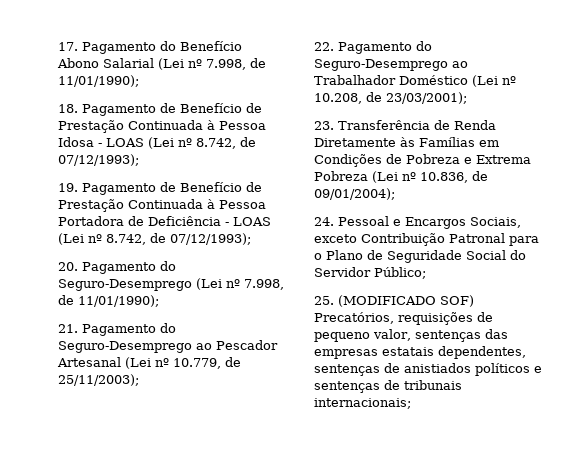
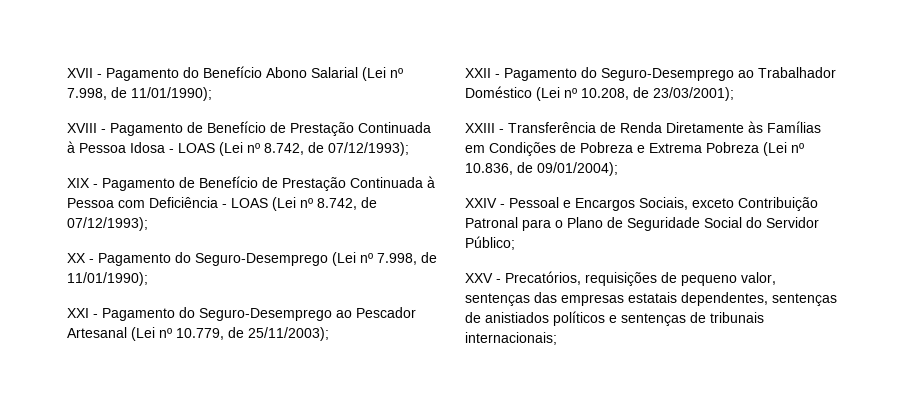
- 17. Pagamento do Benefício Abono Salarial (Lei nº 7.998, de 11/01/1990);
+ XVII - Pagamento do Benefício Abono Salarial (Lei nº 7.998, de 11/01/1990);
- 18. Pagamento de Benefício de Prestação Continuada à Pessoa Idosa - LOAS (Lei nº 8.742, de 07/12/1993);
+ XVIII - Pagamento de Benefício de Prestação Continuada à Pessoa Idosa - LOAS (Lei nº 8.742, de 07/12/1993);
- 19. Pagamento de Benefício de Prestação Continuada à Pessoa Portadora de Deficiência - LOAS (Lei nº 8.742, de 07/12/1993);
+ XIX - Pagamento de Benefício de Prestação Continuada à Pessoa com Deficiência - LOAS (Lei nº 8.742, de 07/12/1993);
- 20. Pagamento do Seguro-Desemprego (Lei nº 7.998, de 11/01/1990);
+ XX - Pagamento do Seguro-Desemprego (Lei nº 7.998, de 11/01/1990);
- 21. Pagamento do Seguro-Desemprego ao Pescador Artesanal (Lei nº 10.779, de 25/11/2003);
+ XXI - Pagamento do Seguro-Desemprego ao Pescador Artesanal (Lei nº 10.779, de 25/11/2003);
- 22. Pagamento do Seguro-Desemprego ao Trabalhador Doméstico (Lei nº 10.208, de 23/03/2001);
+ XXII - Pagamento do Seguro-Desemprego ao Trabalhador Doméstico (Lei nº 10.208, de 23/03/2001);
- 23. Transferência de Renda Diretamente às Famílias em Condições de Pobreza e Extrema Pobreza (Lei nº 10.836, de 09/01/2004);
+ XXIII - Transferência de Renda Diretamente às Famílias em Condições de Pobreza e Extrema Pobreza (Lei nº 10.836, de 09/01/2004);
- 24. Pessoal e Encargos Sociais, exceto Contribuição Patronal para o Plano de Seguridade Social do Servidor Público;
+ XXIV - Pessoal e Encargos Sociais, exceto Contribuição Patronal para o Plano de Seguridade Social do Servidor Público;
- 25. (MODIFICADO SOF) Precatórios, requisições de pequeno valor, sentenças das empresas estatais dependentes, sentenças de anistiados políticos e sentenças de tribunais internacionais;
+ XXV - Precatórios, requisições de pequeno valor, sentenças das empresas estatais dependentes, sentenças de anistiados políticos e sentenças de tribunais internacionais;

